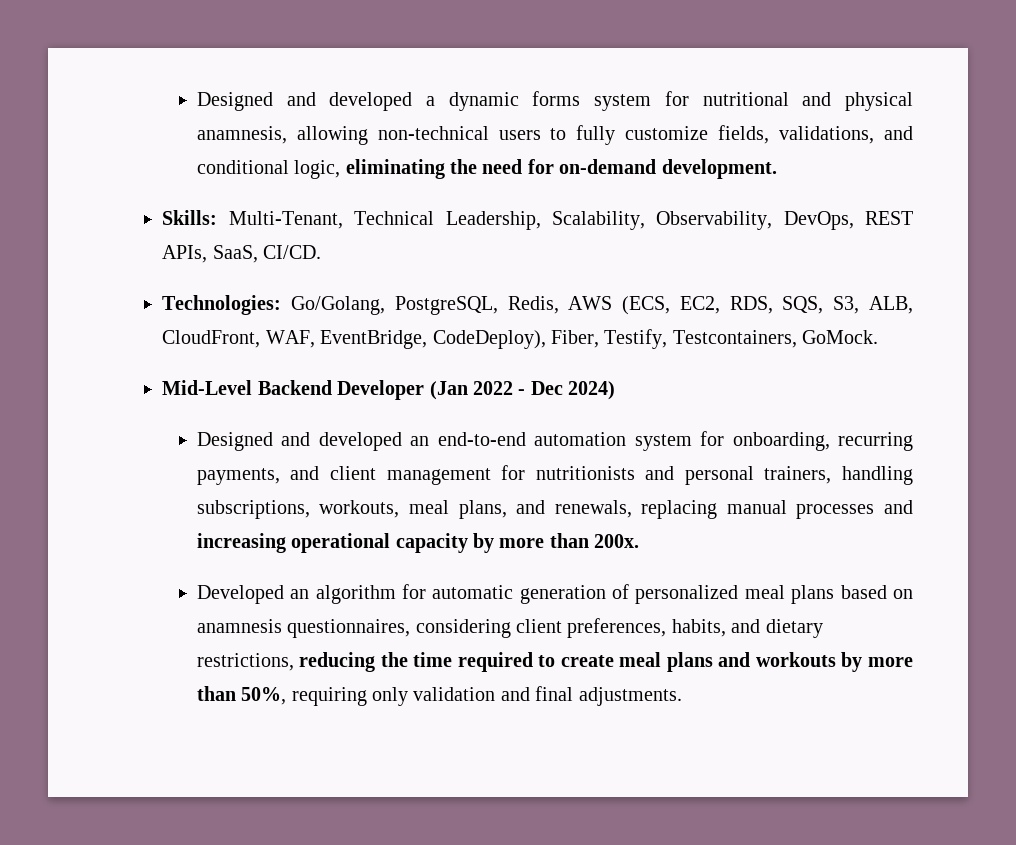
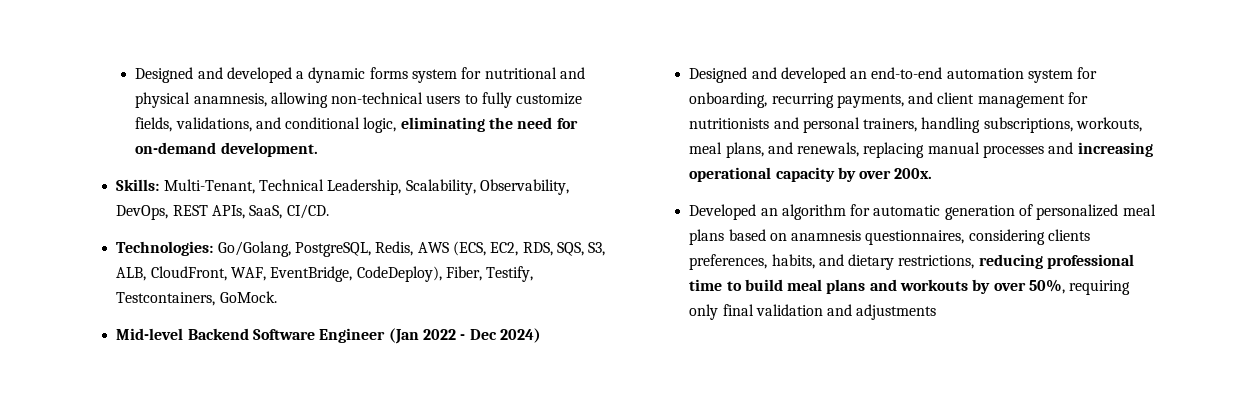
- Mid-Level Backend Developer (Jan 2022 - Dec 2024)
+ Mid-level Backend Software Engineer (Jan 2022 - Dec 2024)
- Designed and developed an end-to-end automation system for onboarding, recurring payments, and client management for nutritionists and personal trainers, handling subscriptions, workouts, meal plans, and renewals, replacing manual processes and increasing operational capacity by more than 200x.
+ Designed and developed an end-to-end automation system for onboarding, recurring payments, and client management for nutritionists and personal trainers, handling subscriptions, workouts, meal plans, and renewals, replacing manual processes and increasing operational capacity by over 200x.
- Developed an algorithm for automatic generation of personalized meal plans based on anamnesis questionnaires, considering client preferences, habits, and dietary restrictions, reducing the time required to create meal plans and workouts by more than 50%, requiring only validation and final adjustments.
+ Developed an algorithm for automatic generation of personalized meal plans based on anamnesis questionnaires, considering clients preferences, habits, and dietary restrictions, reducing professional time to build meal plans and workouts by over 50%, requiring only final validation and adjustments

